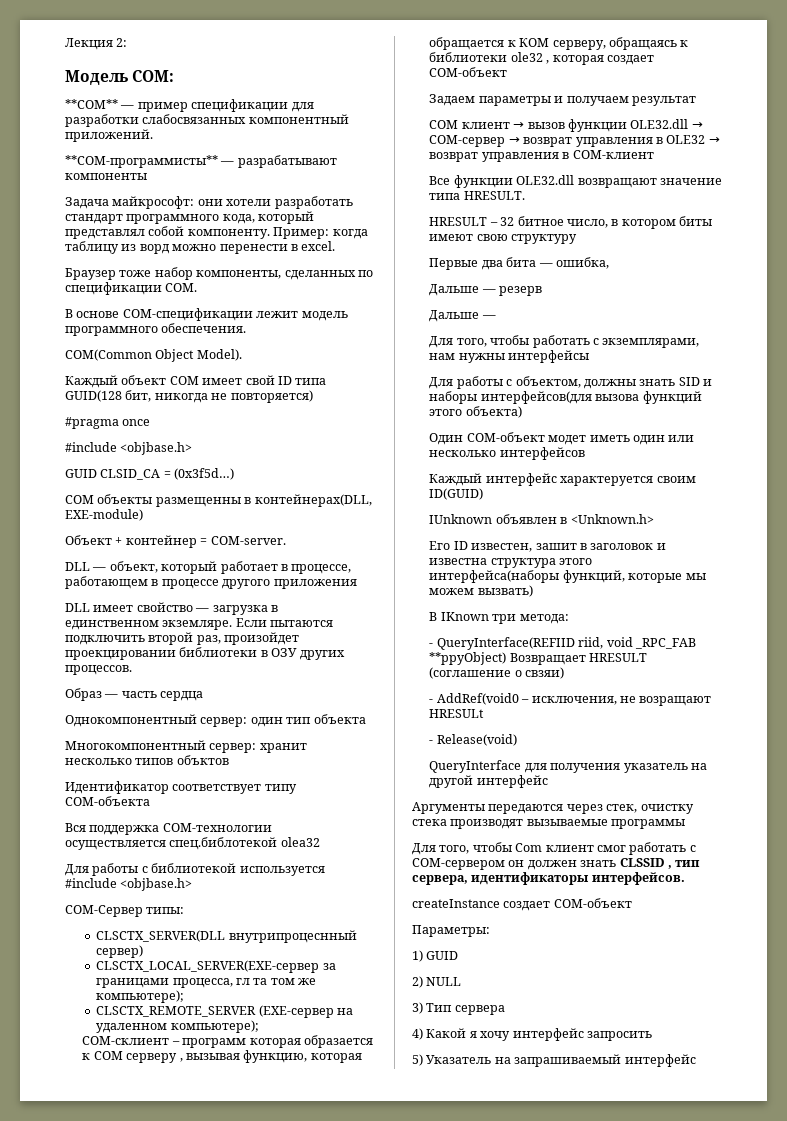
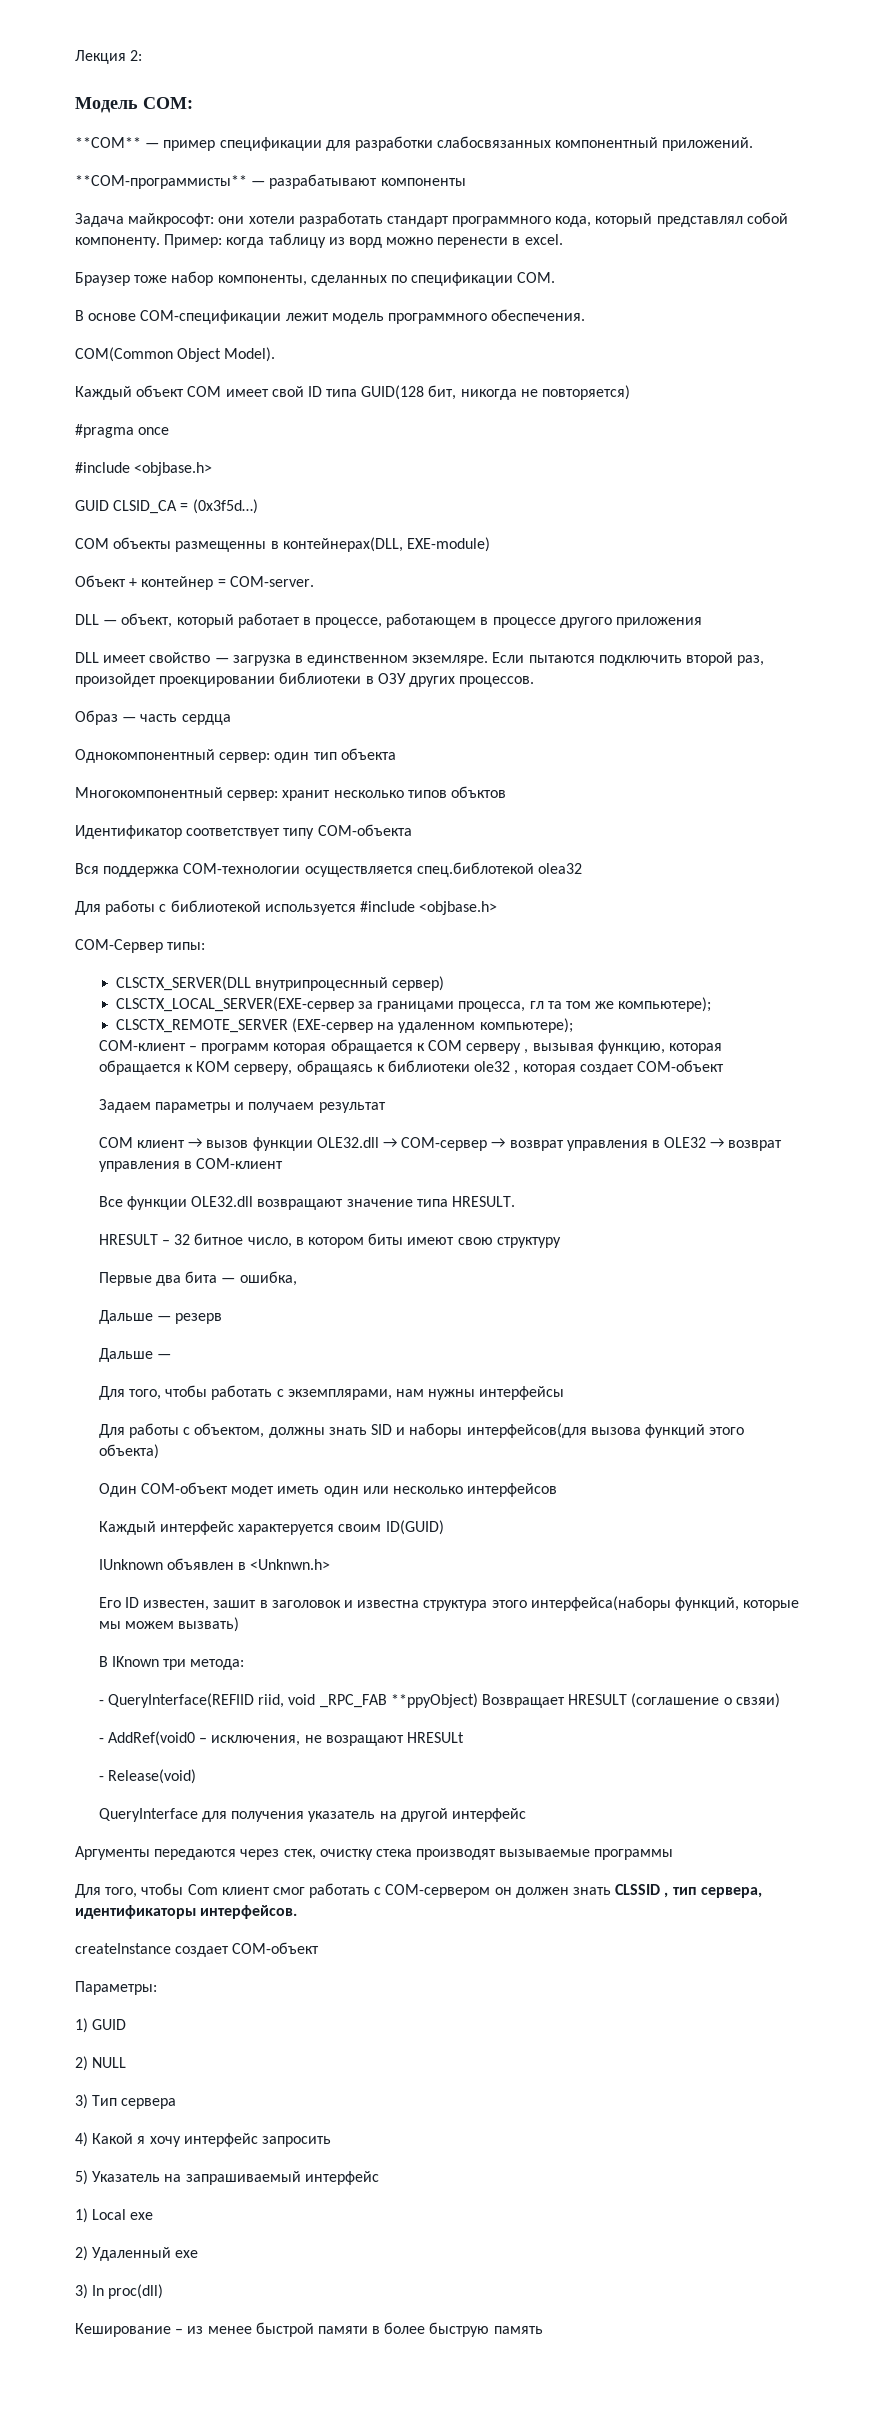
- COM-склиент – программ которая образается к COM серверу , вызывая функцию, которая обращается к КОМ серверу, обращаясь к библиотеки ole32 , которая создает COM-объект
+ COM-клиент – программ которая обращается к COM серверу , вызывая функцию, которая обращается к КОМ серверу, обращаясь к библиотеки ole32 , которая создает COM-объект
- IUnknown объявлен в <Unknown.h>
+ IUnknown объявлен в <Unknwn.h>
+ 1) Local exe
+ 2) Удаленный exe
+ 3) In proc(dll)
+ Кеширование – из менее быстрой памяти в более быструю память

